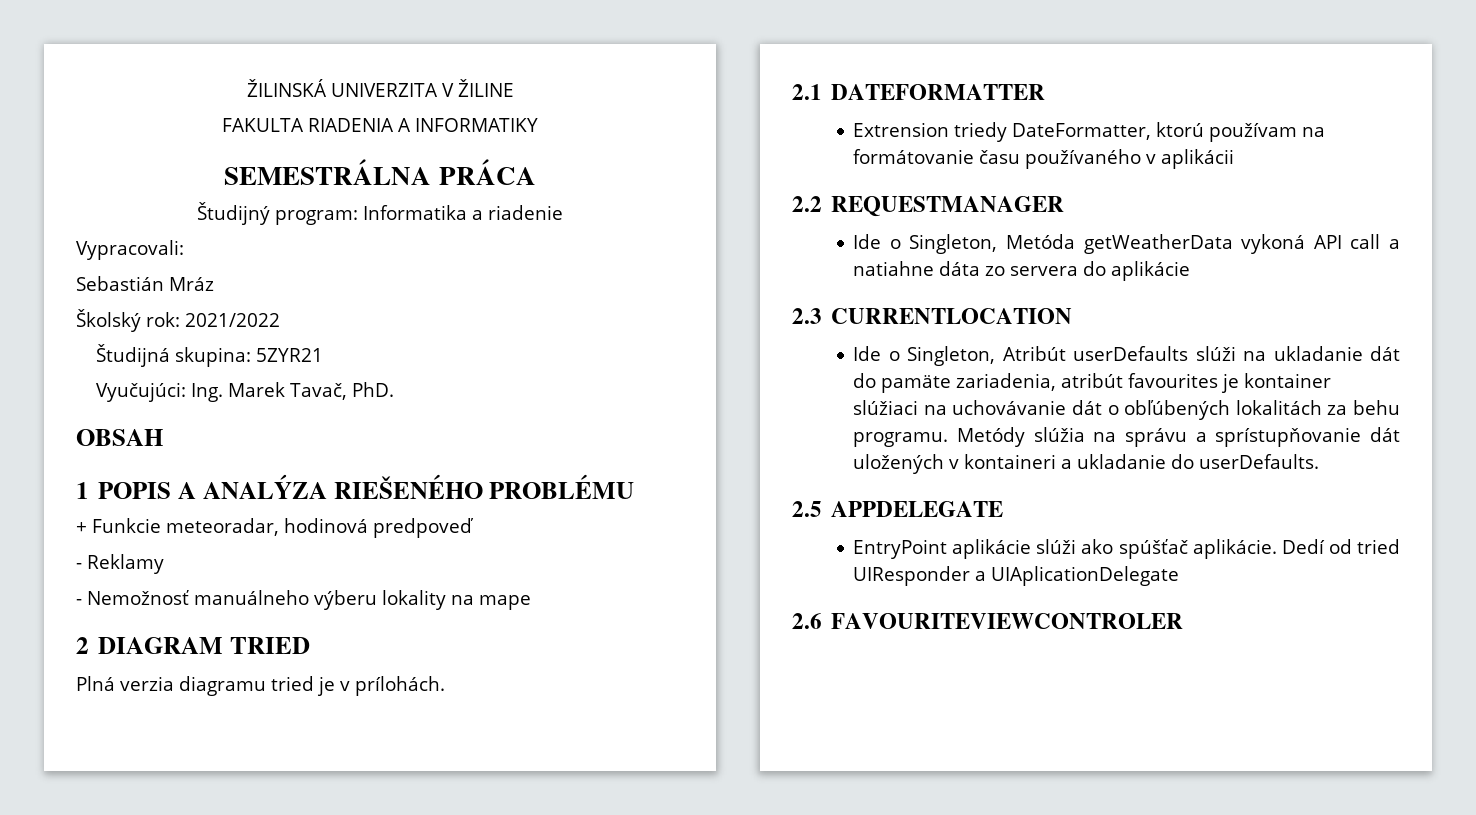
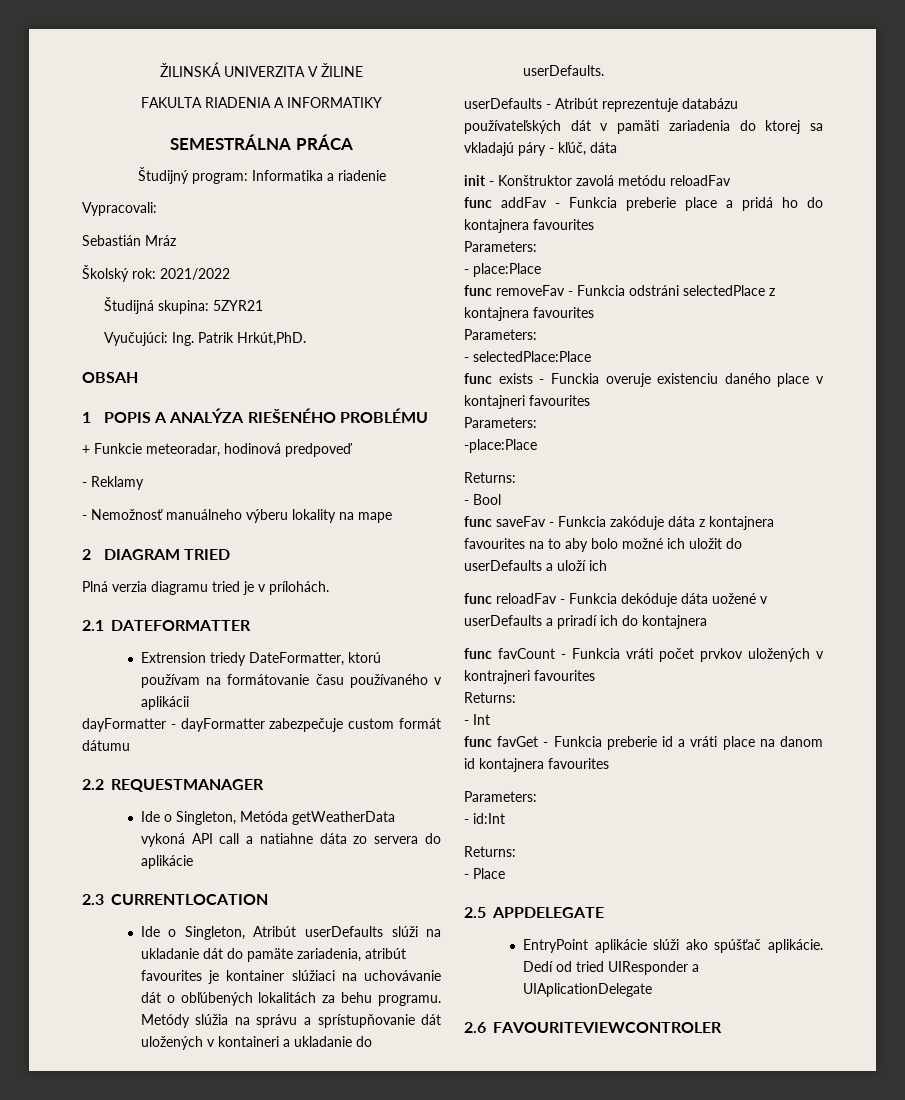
- Vyučujúci: Ing. Marek Tavač, PhD.
+ Vyučujúci: Ing. Patrik Hrkút,PhD.
+ dayFormatter - dayFormatter zabezpečuje custom formát dátumu
+ userDefaults - Atribút reprezentuje databázu používateľských dát v pamäti zariadenia do ktorej sa vkladajú páry - kľúč, dáta
+ init - Konštruktor zavolá metódu reloadFav
+ func addFav - Funkcia preberie place a pridá ho do kontajnera favourites
+ Parameters:
+ - place:Place
+ func removeFav - Funkcia odstráni selectedPlace z kontajnera favourites
+ Parameters:
+ - selectedPlace:Place
+ func exists - Funckia overuje existenciu daného place v kontajneri favourites
+ Parameters:
+ -place:Place
+ Returns:
+ - Bool
+ func saveFav - Funkcia zakóduje dáta z kontajnera favourites na to aby bolo možné ich uložit do userDefaults a uloží ich
+ func reloadFav - Funkcia dekóduje dáta uožené v userDefaults a priradí ich do kontajnera
+ func favCount - Funkcia vráti počet prvkov uložených v kontrajneri favourites
+ Returns:
+ - Int
+ func favGet - Funkcia preberie id a vráti place na danom id kontajnera favourites
+ Parameters:
+ - id:Int
+ Returns:
+ - Place

